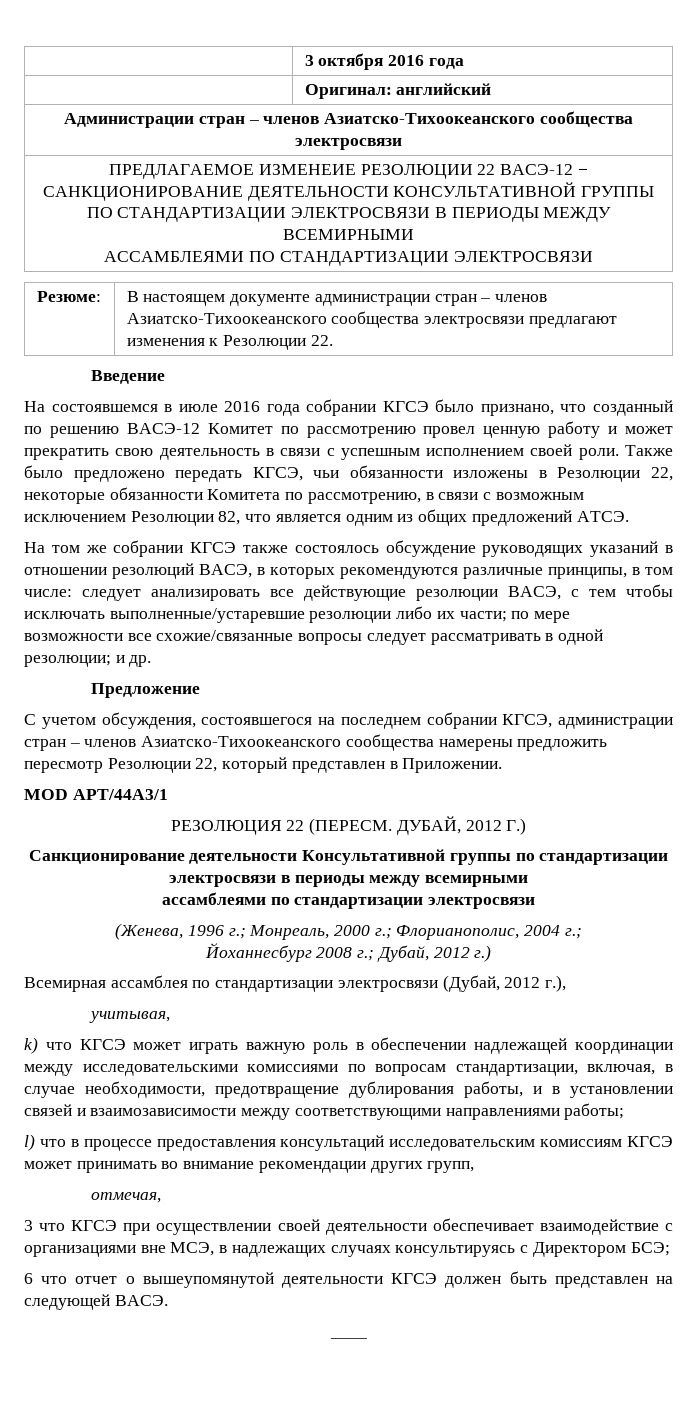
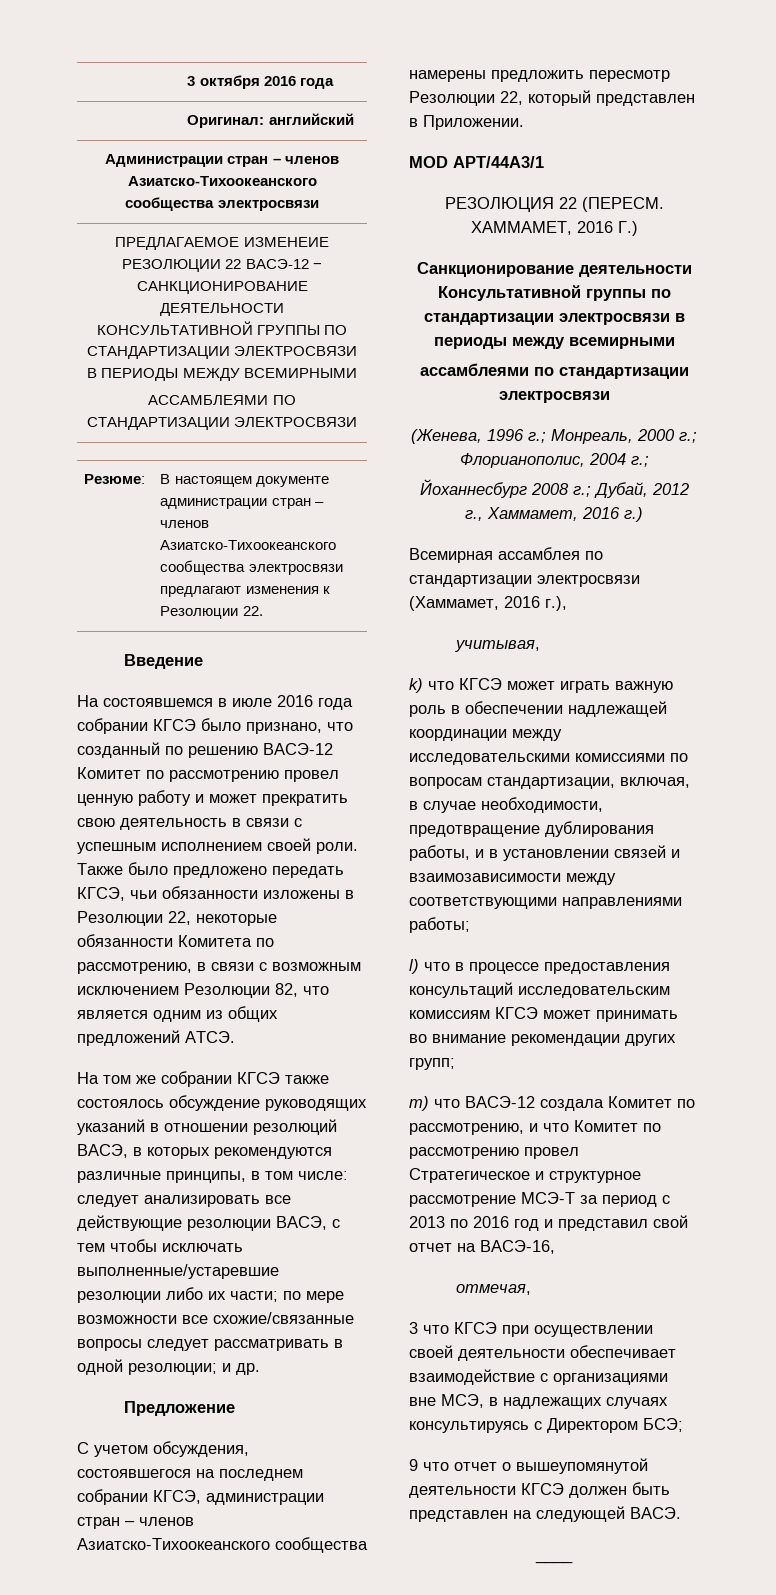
- ДУБАЙ, 2012 Г.)
+ ХАММАМЕТ, 2016 Г.)
- Йоханнесбург 2008 г.; Дубай, 2012 г.)
+ Йоханнесбург 2008 г.; Дубай, 2012 г., Хаммамет, 2016 г.)
- Всемирная ассамблея по стандартизации электросвязи (Дубай, 2012 г.),
+ Всемирная ассамблея по стандартизации электросвязи (Хаммамет, 2016 г.),
- l) что в процессе предоставления консультаций исследовательским комиссиям КГСЭ может принимать во внимание рекомендации других групп,
+ l) что в процессе предоставления консультаций исследовательским комиссиям КГСЭ может принимать во внимание рекомендации других групп;
+ m) что ВАСЭ-12 создала Комитет по рассмотрению, и что Комитет по рассмотрению провел Стратегическое и структурное рассмотрение МСЭ-T за период с 2013 по 2016 год и представил свой отчет на ВАСЭ-16,
- 6 что отчет о вышеупомянутой деятельности КГСЭ должен быть представлен на следующей ВАСЭ.
+ 9 что отчет о вышеупомянутой деятельности КГСЭ должен быть представлен на следующей ВАСЭ.

